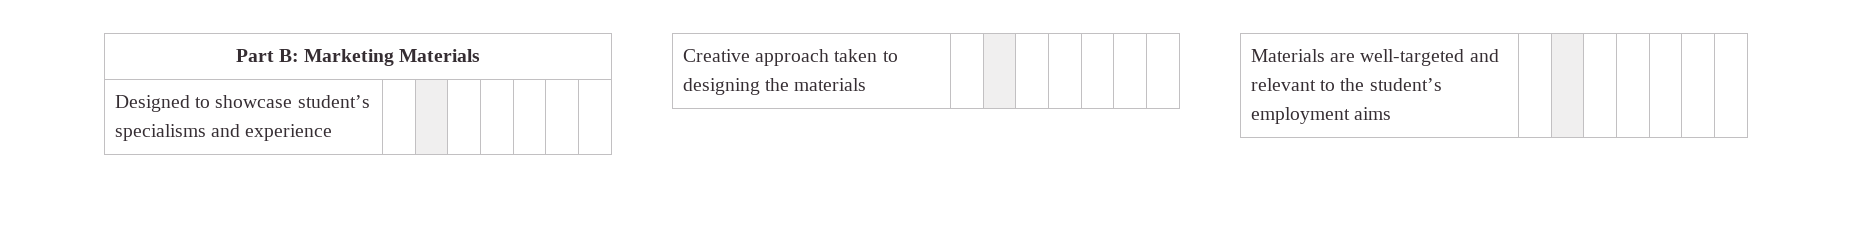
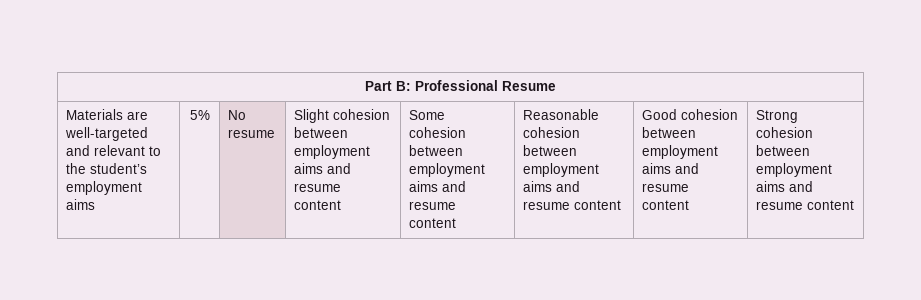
- Part B: Marketing Materials
- Designed to showcase student’s specialisms and experience | | | | | | |
- Creative approach taken to designing the materials | | | | | | |
+ Part B: Professional Resume
+ 5% | No resume | Slight cohesion between employment aims and resume content | Some cohesion between employment aims and resume content | Reasonable cohesion between employment aims and resume content | Good cohesion between employment aims and resume content | Strong cohesion between employment aims and resume content

